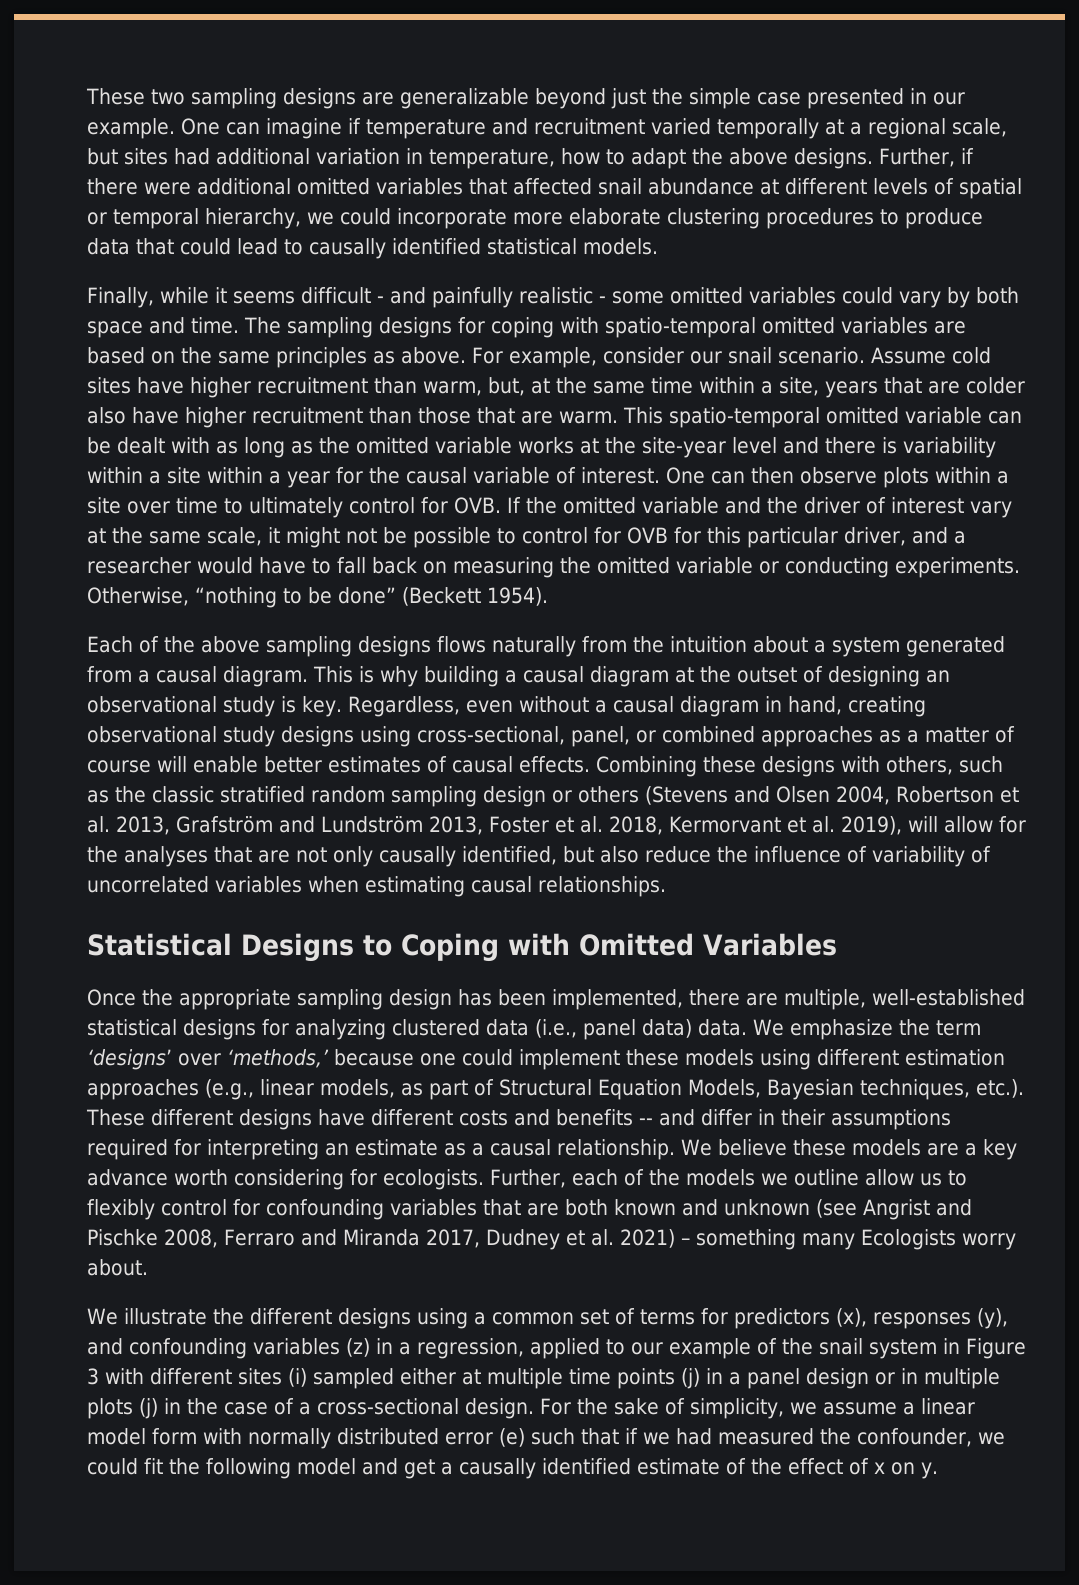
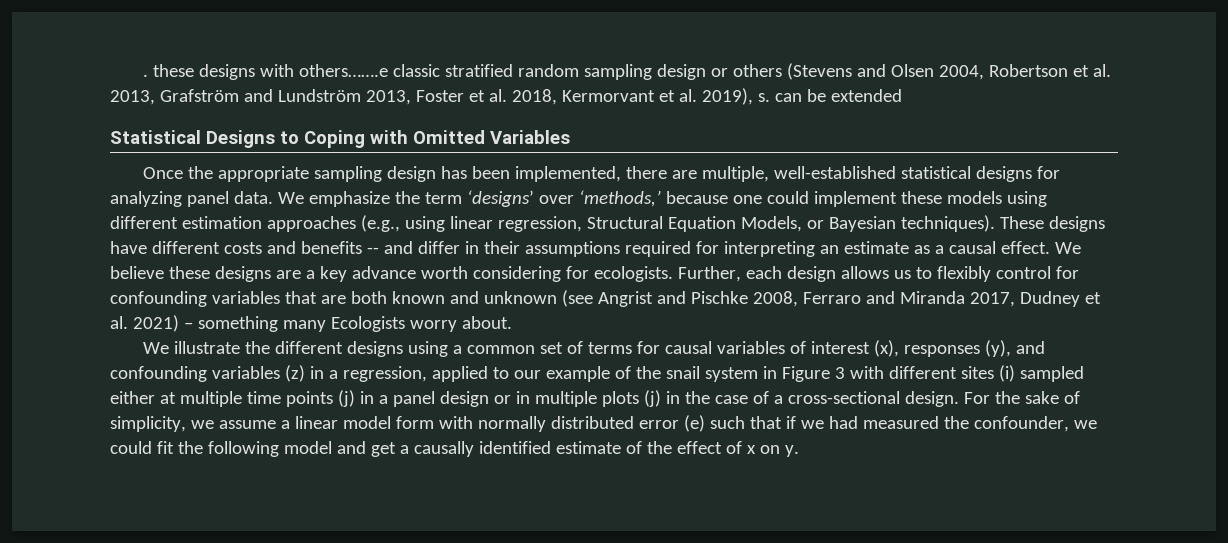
- These two sampling designs are generalizable beyond just the simple case presented in our example. One can imagine if temperature and recruitment varied temporally at a regional scale, but sites had additional variation in temperature, how to adapt the above designs. Further, if there were additional omitted variables that affected snail abundance at different levels of spatial or temporal hierarchy, we could incorporate more elaborate clustering procedures to produce data that could lead to causally identified statistical models.
- Finally, while it seems difficult - and painfully realistic - some omitted variables could vary by both space and time. The sampling designs for coping with spatio-temporal omitted variables are based on the same principles as above. For example, consider our snail scenario. Assume cold sites have higher recruitment than warm, but, at the same time within a site, years that are colder also have higher recruitment than those that are warm. This spatio-temporal omitted variable can be dealt with as long as the omitted variable works at the site-year level and there is variability within a site within a year for the causal variable of interest. One can then observe plots within a site over time to ultimately control for OVB. If the omitted variable and the driver of interest vary at the same scale, it might not be possible to control for OVB for this particular driver, and a researcher would have to fall back on measuring the omitted variable or conducting experiments. Otherwise, “nothing to be done” (Beckett 1954).
- Each of the above sampling designs flows naturally from the intuition about a system generated from a causal diagram. This is why building a causal diagram at the outset of designing an observational study is key. Regardless, even without a causal diagram in hand, creating observational study designs using cross-sectional, panel, or combined approaches as a matter of course will enable better estimates of causal effects. Combining these designs with others, such as the classic stratified random sampling design or others (Stevens and Olsen 2004, Robertson et al. 2013, Grafström and Lundström 2013, Foster et al. 2018, Kermorvant et al. 2019), will allow for the analyses that are not only causally identified, but also reduce the influence of variability of uncorrelated variables when estimating causal relationships.
+ . these designs with others…….e classic stratified random sampling design or others (Stevens and Olsen 2004, Robertson et al. 2013, Grafström and Lundström 2013, Foster et al. 2018, Kermorvant et al. 2019), s. can be extended
- Once the appropriate sampling design has been implemented, there are multiple, well-established statistical designs for analyzing clustered data (i.e., panel data) data.
+ Once the appropriate sampling design has been implemented, there are multiple, well-established statistical designs for analyzing panel data.
- We emphasize the term ‘designs’ over ‘methods,’ because one could implement these models using different estimation approaches (e.g., linear models, as part of Structural Equation Models, Bayesian techniques, etc.). These different designs have different costs and benefits -- and differ in their assumptions required for interpreting an estimate as a causal relationship.
+ We emphasize the term ‘designs’ over ‘methods,’ because one could implement these models using different estimation approaches (e.g., using linear regression, Structural Equation Models, or Bayesian techniques). These designs have different costs and benefits -- and differ in their assumptions required for interpreting an estimate as a causal effect.
- We believe these models are a key advance worth considering for ecologists.
+ We believe these designs are a key advance worth considering for ecologists.
- Further, each of the models we outline allow us to flexibly control for confounding variables that are both known and unknown (see Angrist and Pischke 2008, Ferraro and Miranda 2017, Dudney et al. 2021) – something many Ecologists worry about.
+ Further, each design allows us to flexibly control for confounding variables that are both known and unknown (see Angrist and Pischke 2008, Ferraro and Miranda 2017, Dudney et al. 2021) – something many Ecologists worry about.
- We illustrate the different designs using a common set of terms for predictors (x), responses (y), and confounding variables (z) in a regression, applied to our example of the snail system in Figure 3 with different sites (i) sampled either at multiple time points (j) in a panel design or in multiple plots (j) in the case of a cross-sectional design.
+ We illustrate the different designs using a common set of terms for causal variables of interest (x), responses (y), and confounding variables (z) in a regression, applied to our example of the snail system in Figure 3 with different sites (i) sampled either at multiple time points (j) in a panel design or in multiple plots (j) in the case of a cross-sectional design.

